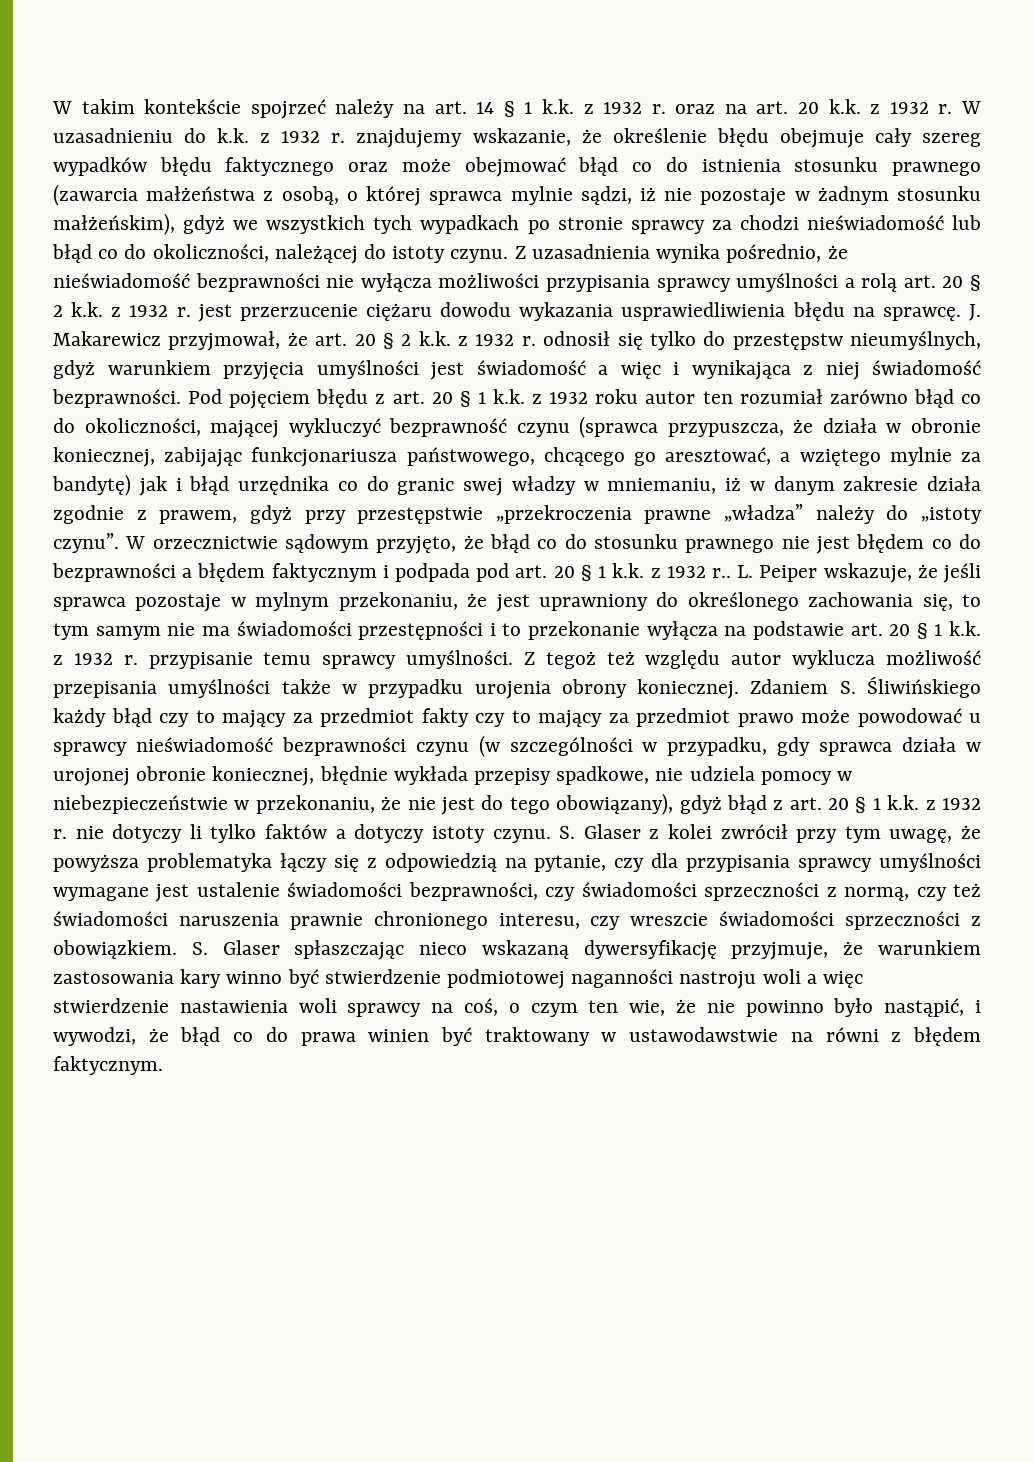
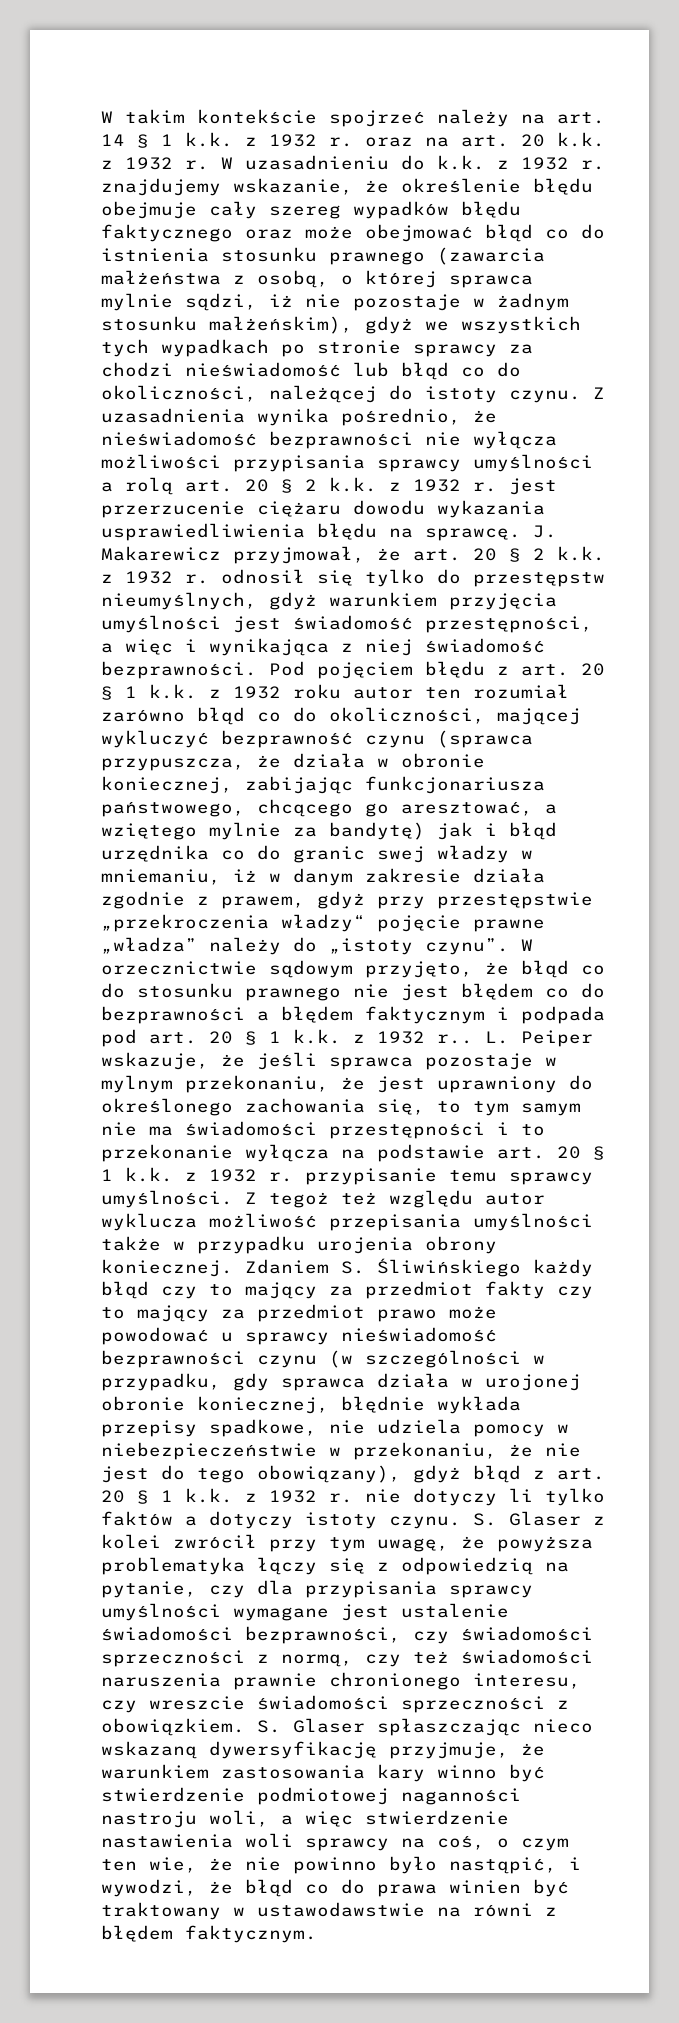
- J. Makarewicz przyjmował, że art. 20 § 2 k.k. z 1932 r. odnosił się tylko do przestępstw nieumyślnych, gdyż warunkiem przyjęcia umyślności jest świadomość a więc i wynikająca z niej świadomość bezprawności.
+ J. Makarewicz przyjmował, że art. 20 § 2 k.k. z 1932 r. odnosił się tylko do przestępstw nieumyślnych, gdyż warunkiem przyjęcia umyślności jest świadomość przestępności, a więc i wynikająca z niej świadomość bezprawności.
- Pod pojęciem błędu z art. 20 § 1 k.k. z 1932 roku autor ten rozumiał zarówno błąd co do okoliczności, mającej wykluczyć bezprawność czynu (sprawca przypuszcza, że działa w obronie koniecznej, zabijając funkcjonariusza państwowego, chcącego go aresztować, a wziętego mylnie za bandytę) jak i błąd urzędnika co do granic swej władzy w mniemaniu, iż w danym zakresie działa zgodnie z prawem, gdyż przy przestępstwie „przekroczenia prawne „władza” należy do „istoty czynu”.
+ Pod pojęciem błędu z art. 20 § 1 k.k. z 1932 roku autor ten rozumiał zarówno błąd co do okoliczności, mającej wykluczyć bezprawność czynu (sprawca przypuszcza, że działa w obronie koniecznej, zabijając funkcjonariusza państwowego, chcącego go aresztować, a wziętego mylnie za bandytę) jak i błąd urzędnika co do granic swej władzy w mniemaniu, iż w danym zakresie działa zgodnie z prawem, gdyż przy przestępstwie „przekroczenia władzy“ pojęcie prawne „władza” należy do „istoty czynu”.
- S. Glaser spłaszczając nieco wskazaną dywersyfikację przyjmuje, że warunkiem zastosowania kary winno być stwierdzenie podmiotowej naganności nastroju woli a więc stwierdzenie nastawienia woli sprawcy na coś, o czym ten wie, że nie powinno było nastąpić, i wywodzi, że błąd co do prawa winien być traktowany w ustawodawstwie na równi z błędem faktycznym.
+ S. Glaser spłaszczając nieco wskazaną dywersyfikację przyjmuje, że warunkiem zastosowania kary winno być stwierdzenie podmiotowej naganności nastroju woli, a więc stwierdzenie nastawienia woli sprawcy na coś, o czym ten wie, że nie powinno było nastąpić, i wywodzi, że błąd co do prawa winien być traktowany w ustawodawstwie na równi z błędem faktycznym.

